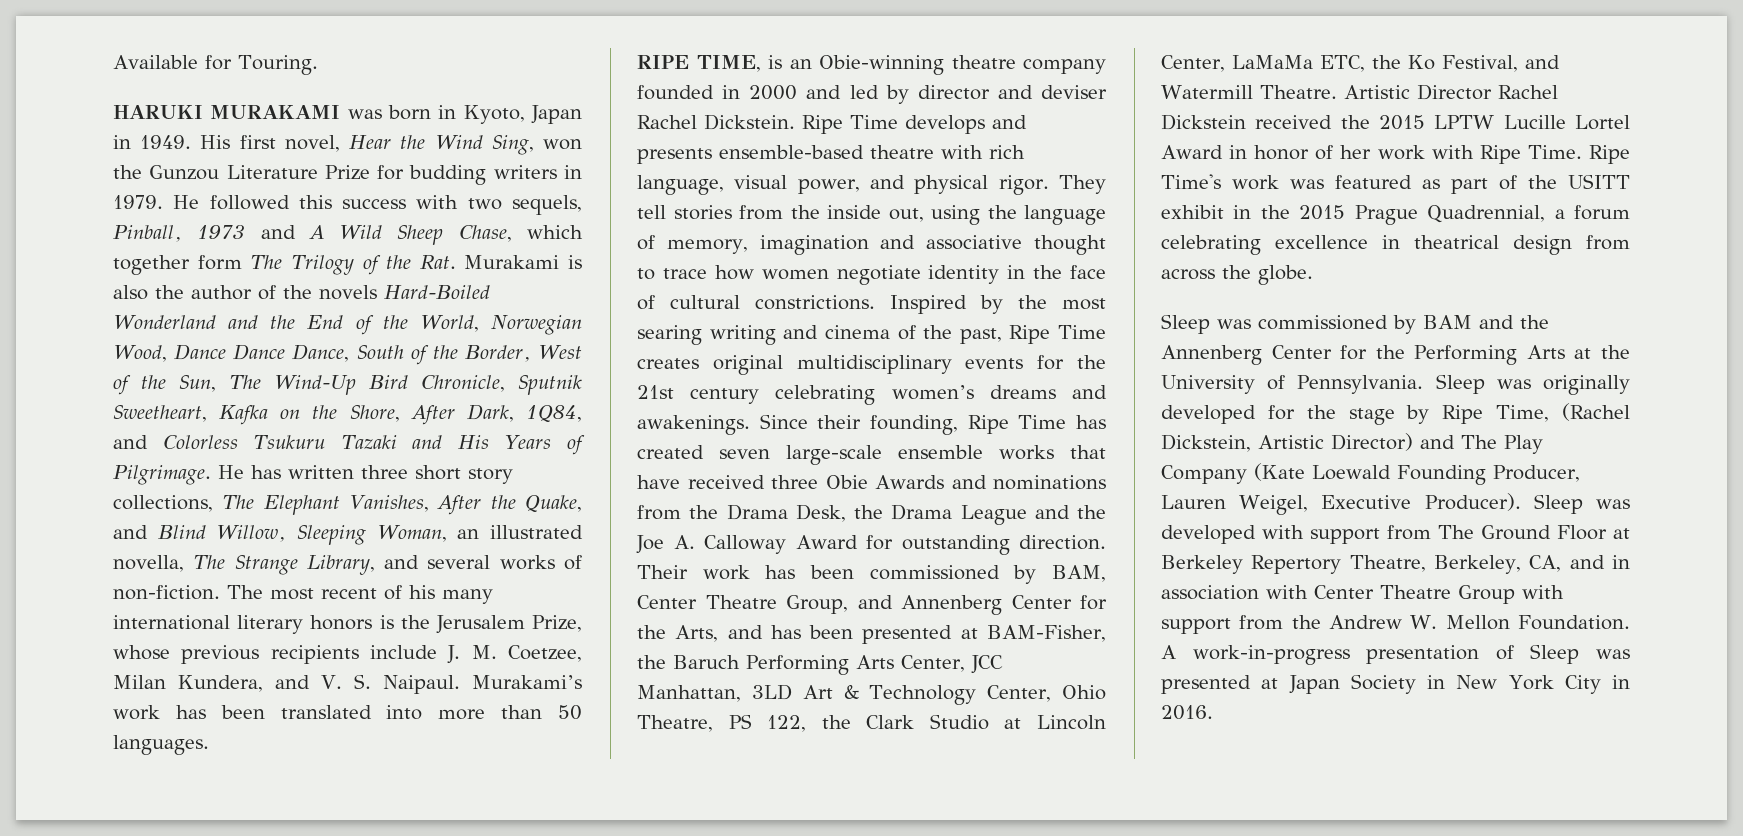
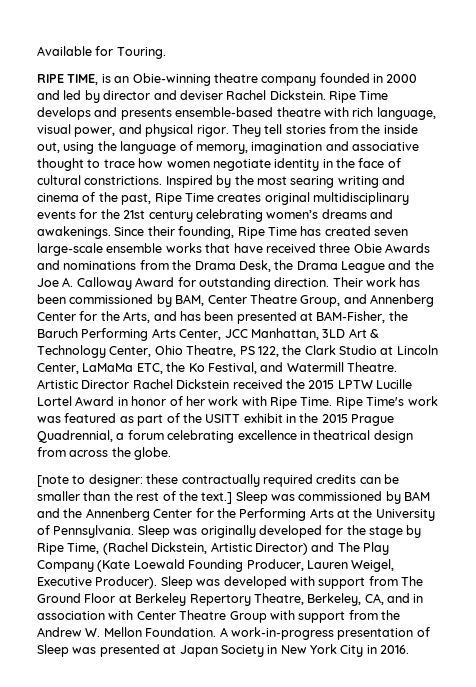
- HARUKI MURAKAMI was born in Kyoto, Japan in 1949. His first novel, Hear the Wind Sing, won the Gunzou Literature Prize for budding writers in 1979. He followed this success with two sequels, Pinball, 1973 and A Wild Sheep Chase, which together form The Trilogy of the Rat. Murakami is also the author of the novels Hard-Boiled Wonderland and the End of the World, Norwegian Wood, Dance Dance Dance, South of the Border, West of the Sun, The Wind-Up Bird Chronicle, Sputnik Sweetheart, Kafka on the Shore, After Dark, 1Q84, and Colorless Tsukuru Tazaki and His Years of Pilgrimage. He has written three short story collections, The Elephant Vanishes, After the Quake, and Blind Willow, Sleeping Woman, an illustrated novella, The Strange Library, and several works of non-fiction. The most recent of his many international literary honors is the Jerusalem Prize, whose previous recipients include J. M. Coetzee, Milan Kundera, and V. S. Naipaul. Murakami’s work has been translated into more than 50 languages.
+ [note to designer: these contractually required credits can be smaller than the rest of the text.]

